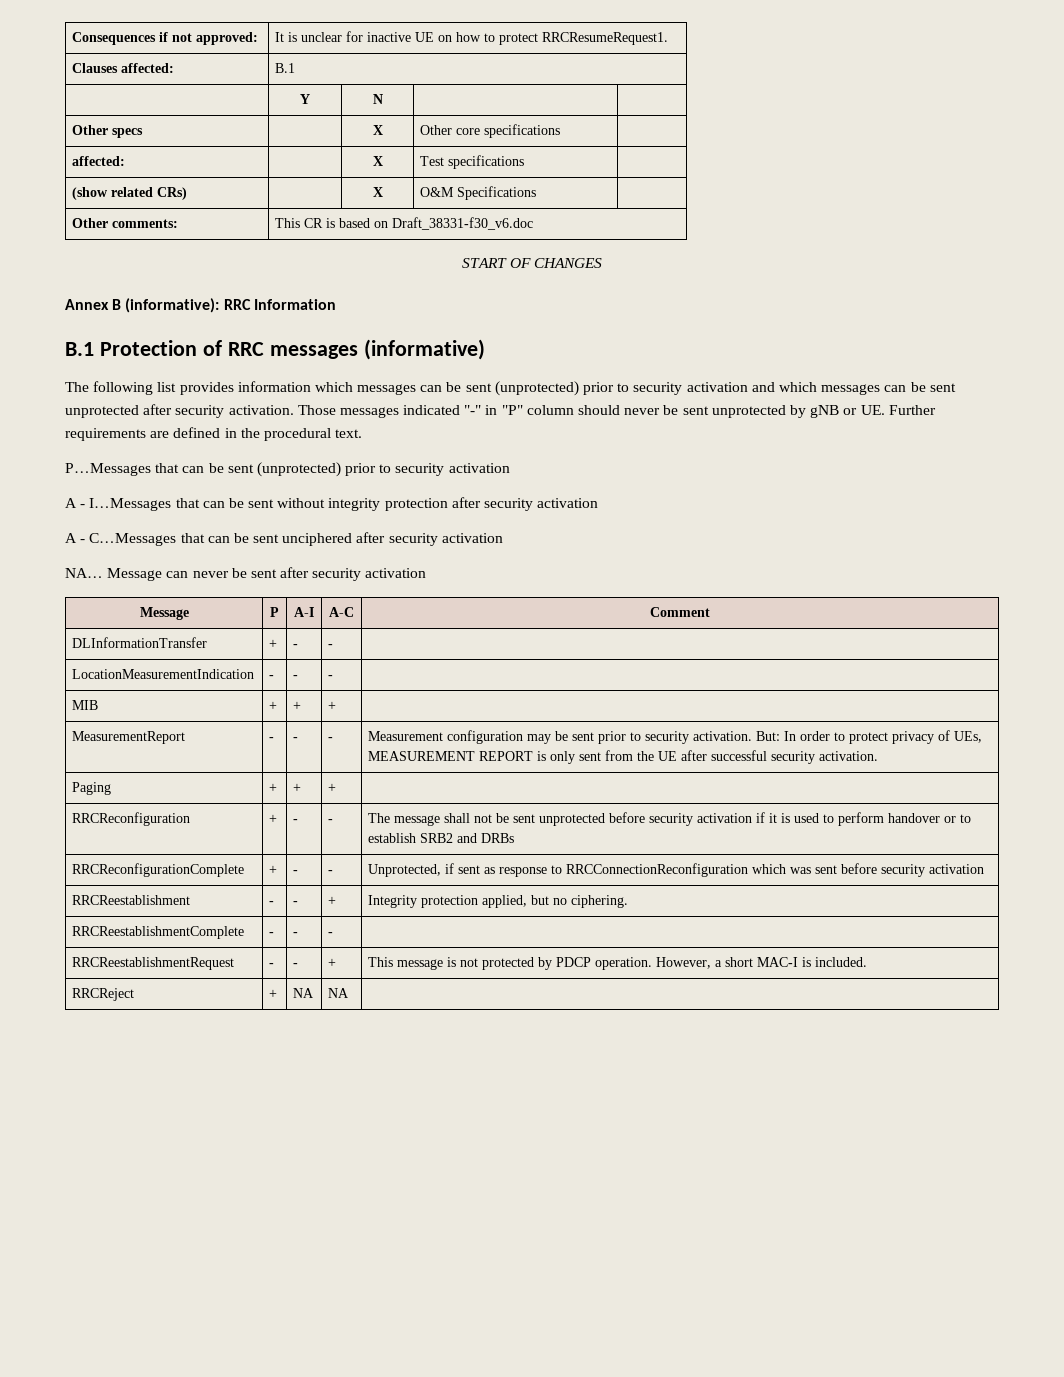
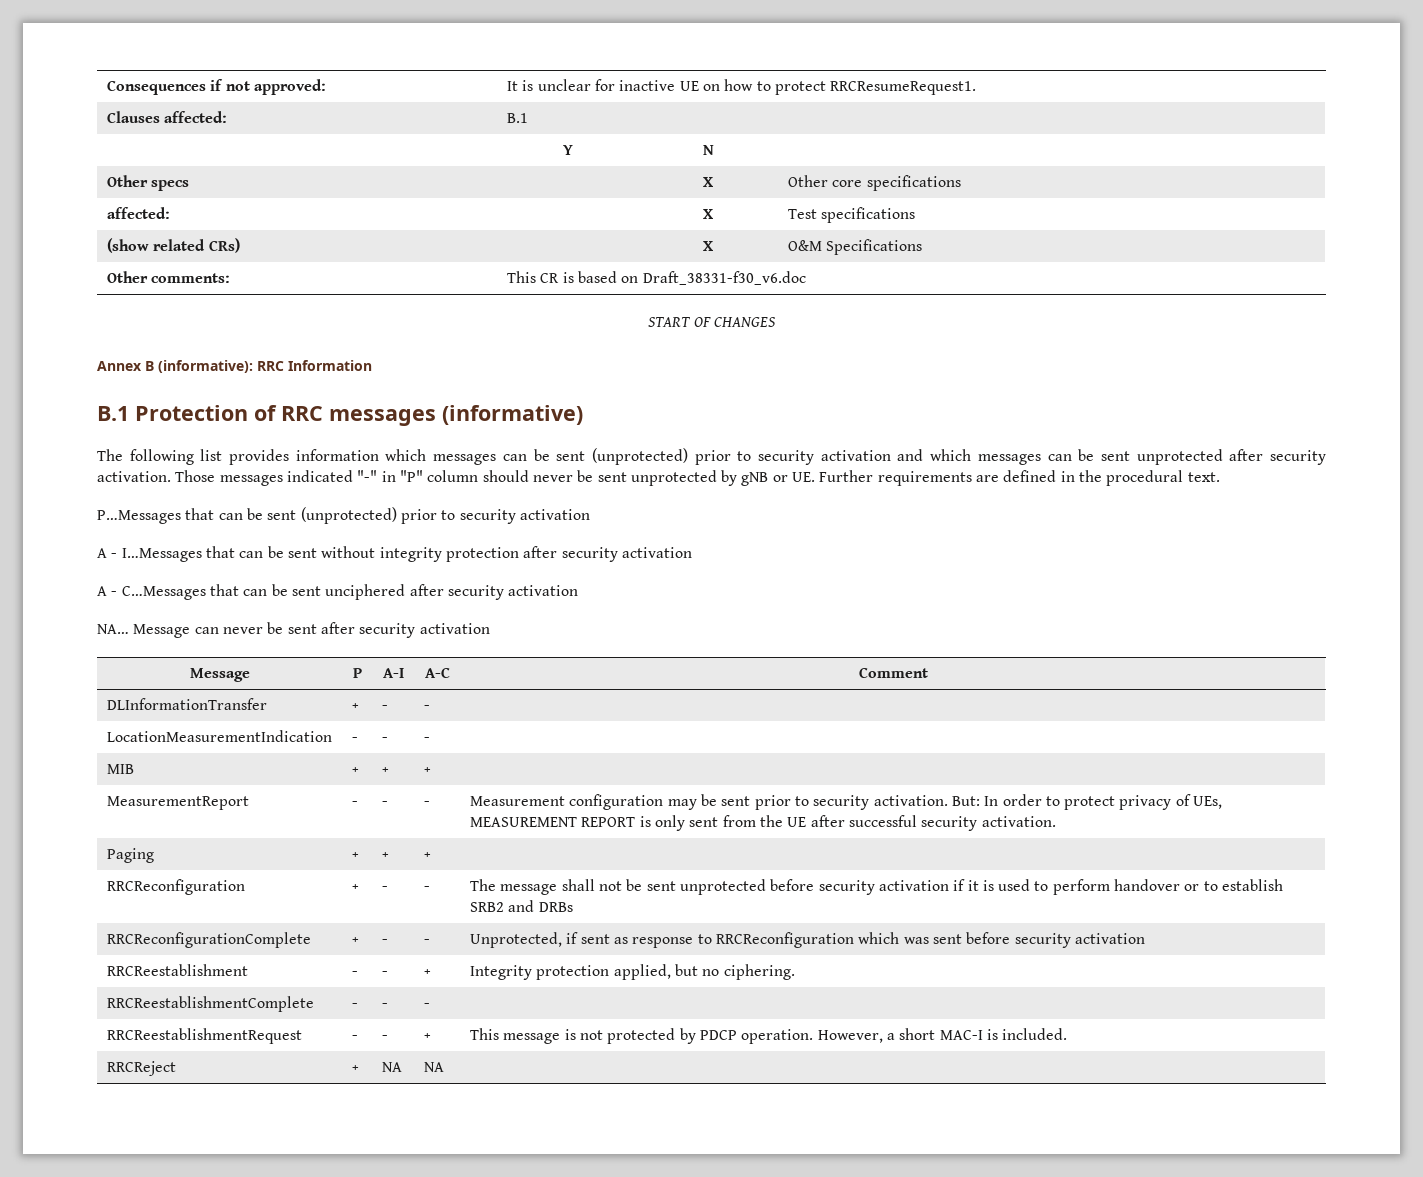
- RRCReconfigurationComplete | + | - | - | Unprotected, if sent as response to RRCConnectionReconfiguration which was sent before security activation
+ RRCReconfigurationComplete | + | - | - | Unprotected, if sent as response to RRCReconfiguration which was sent before security activation

